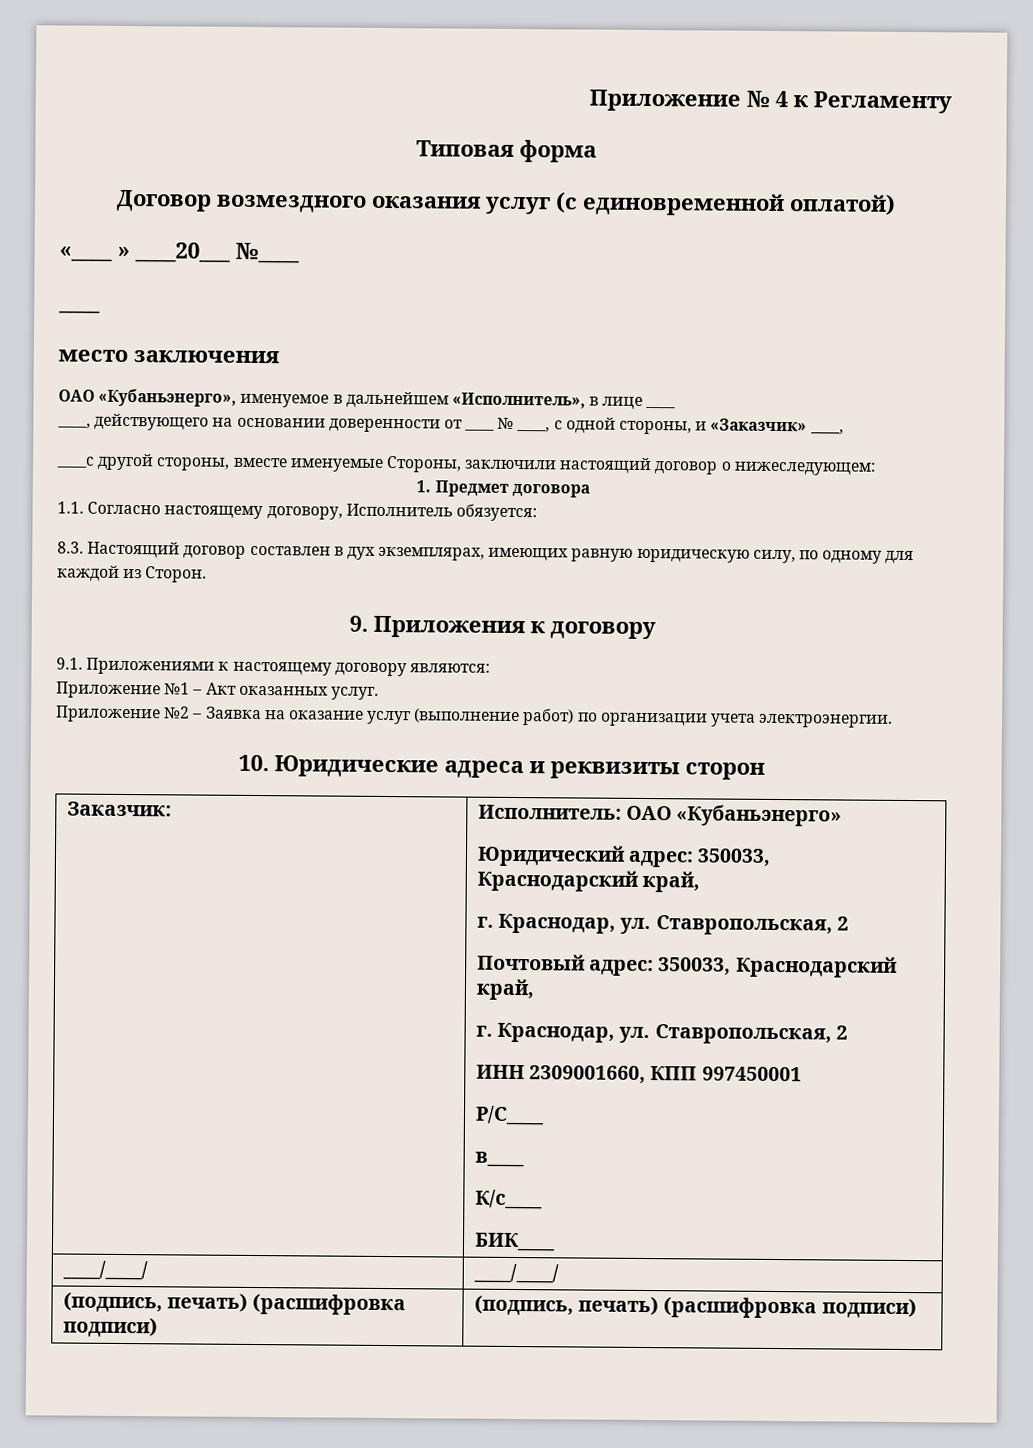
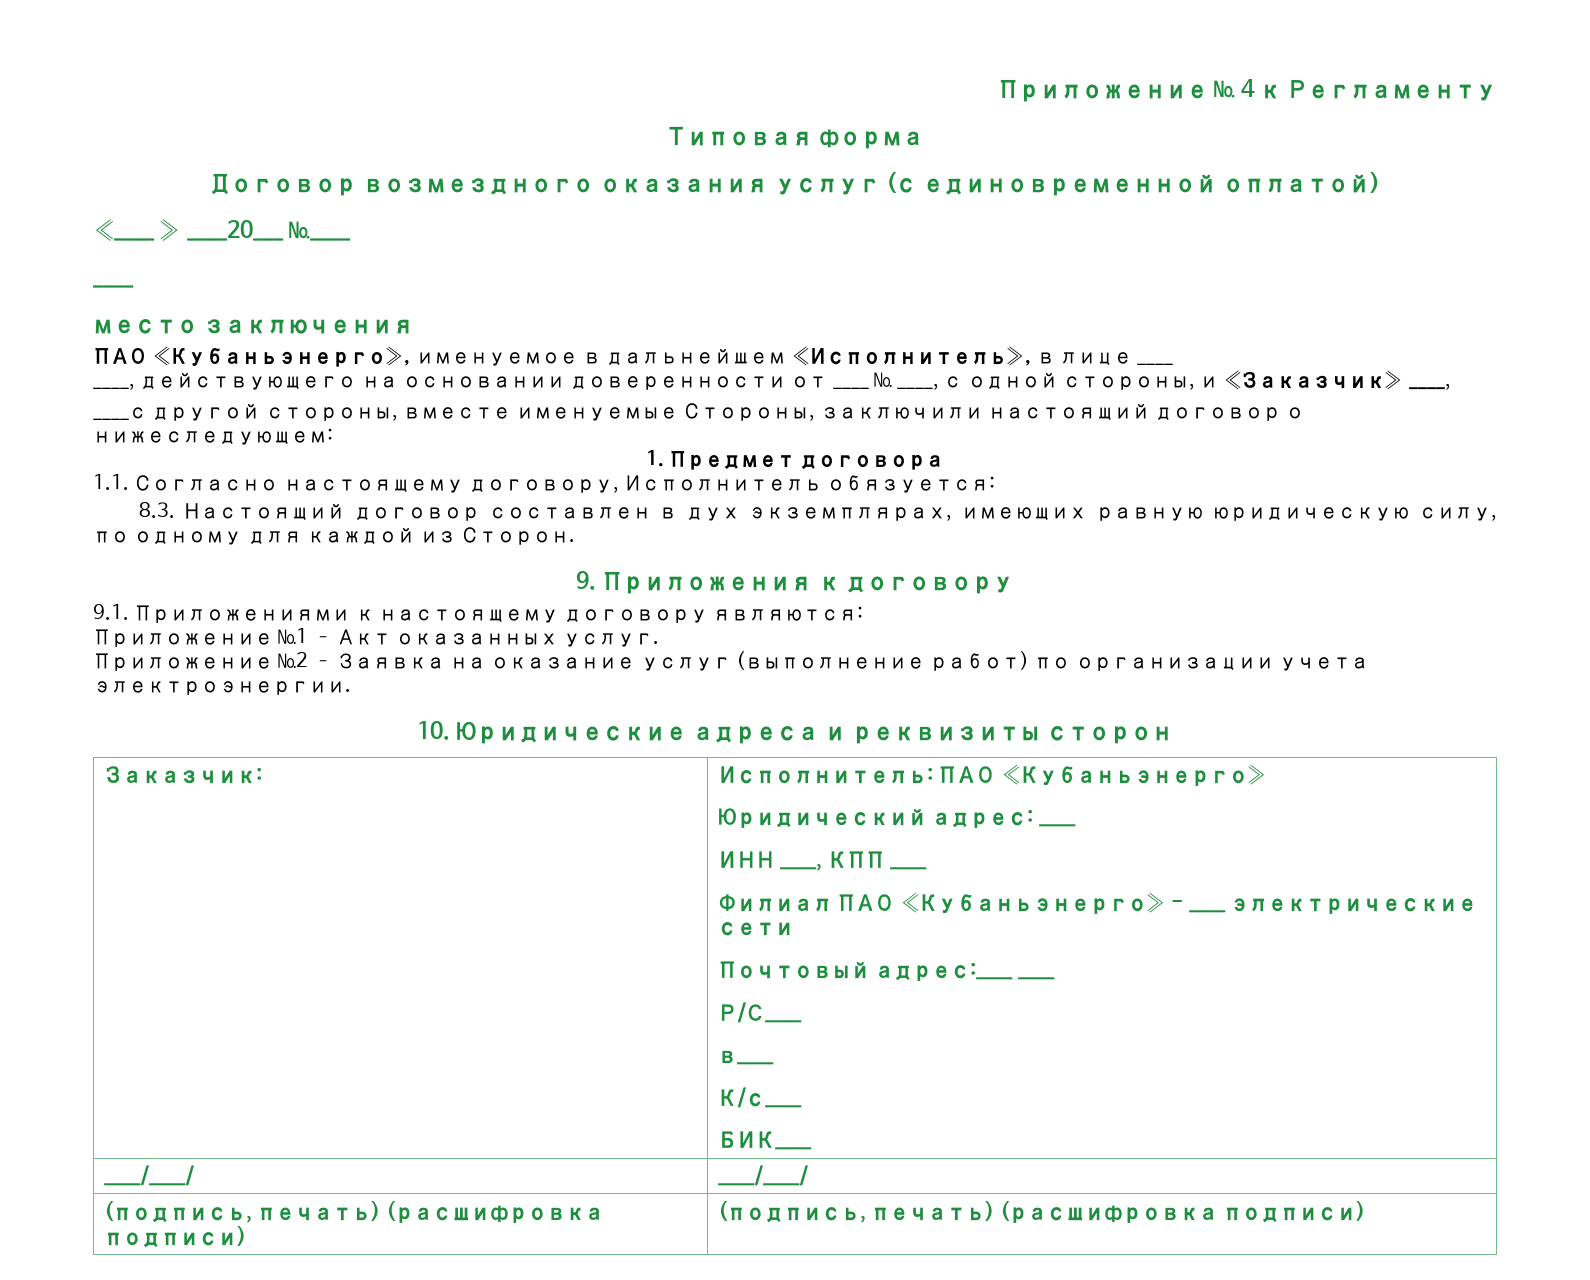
- ОАО «Кубаньэнерго», именуемое в дальнейшем «Исполнитель», в лице ____
+ ПАО «Кубаньэнерго», именуемое в дальнейшем «Исполнитель», в лице ____
- Заказчик: | Исполнитель: ОАО «Кубаньэнерго»
- Юридический адрес: 350033, Краснодарский край,
- г. Краснодар, ул. Ставропольская, 2
- Почтовый адрес: 350033, Краснодарский край,
- г. Краснодар, ул. Ставропольская, 2
- ИНН 2309001660, КПП 997450001
+ Заказчик: | Исполнитель: ПАО «Кубаньэнерго»
+ Юридический адрес: ____
+ ИНН ____, КПП ____
+ Филиал ПАО «Кубаньэнерго» - ____ электрические сети
+ Почтовый адрес:____ ____

